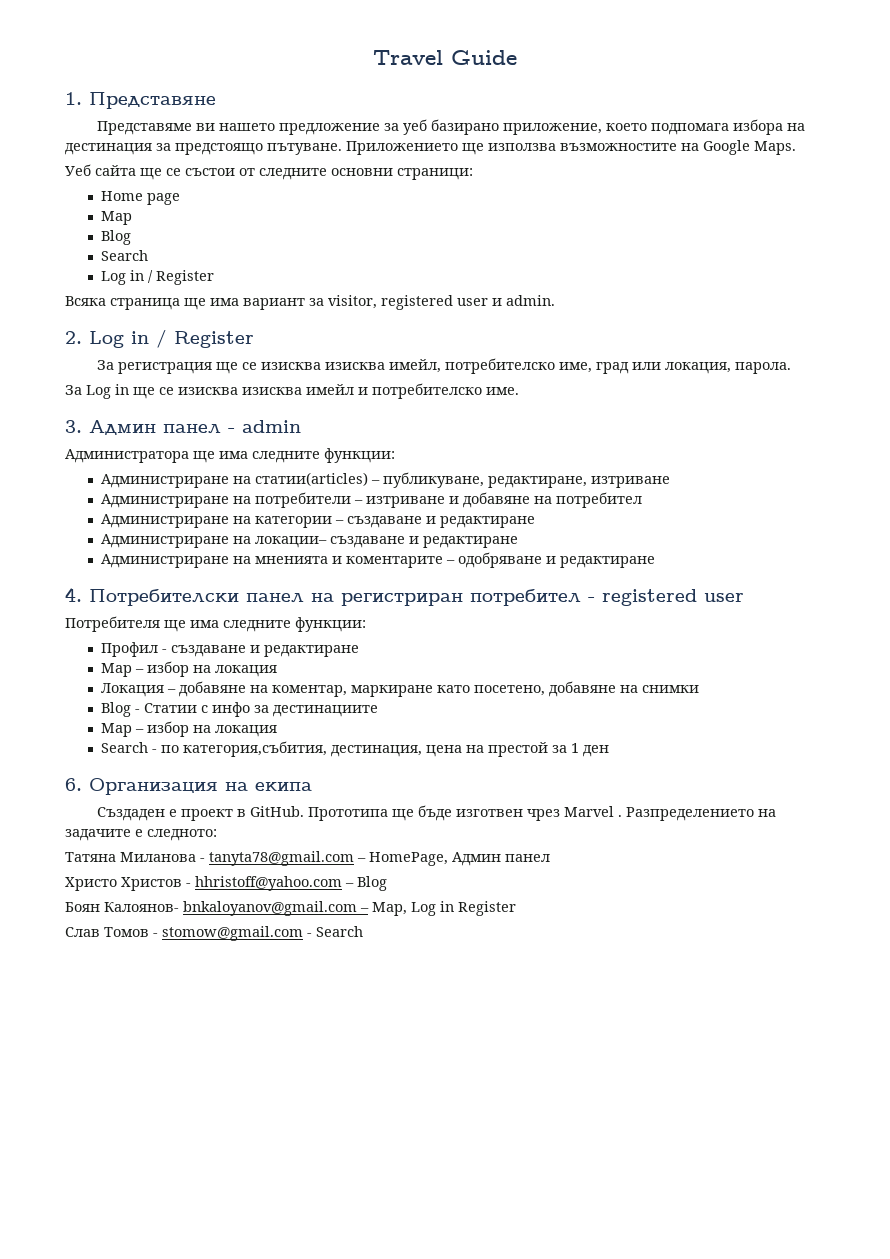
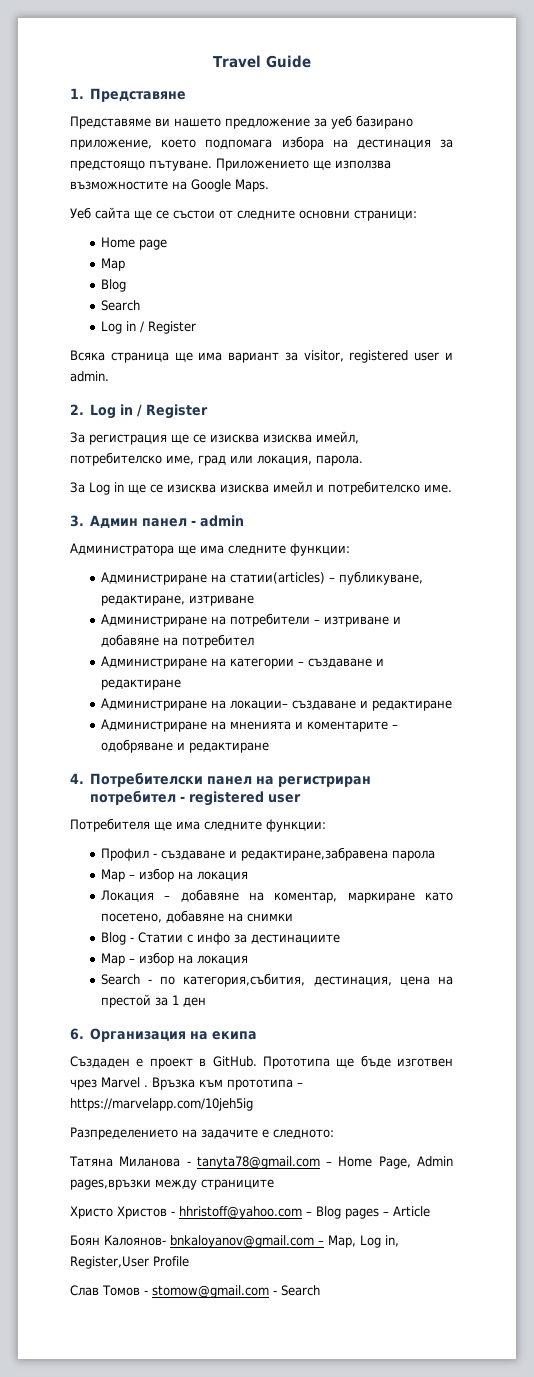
- Профил - създаване и редактиране
+ Профил - създаване и редактиране,забравена парола
- Прототипа ще бъде изготвен чрез Marvel . Разпределението на задачите е следното:
+ Прототипа ще бъде изготвен чрез Marvel . Връзка към прототипа – https://marvelapp.com/10jeh5ig
+ Разпределението на задачите е следното:
- Татяна Миланова - tanyta78@gmail.com – HomePage, Админ панел
+ Татяна Миланова - tanyta78@gmail.com – Home Page, Admin pages,връзки между страниците
- Христо Христов - hhristoff@yahoo.com – Blog
+ Христо Христов - hhristoff@yahoo.com – Blog pages – Article
- Боян Калоянов- bnkaloyanov@gmail.com – Map, Log in Register
+ Боян Калоянов- bnkaloyanov@gmail.com – Map, Log in, Register,User Profile

